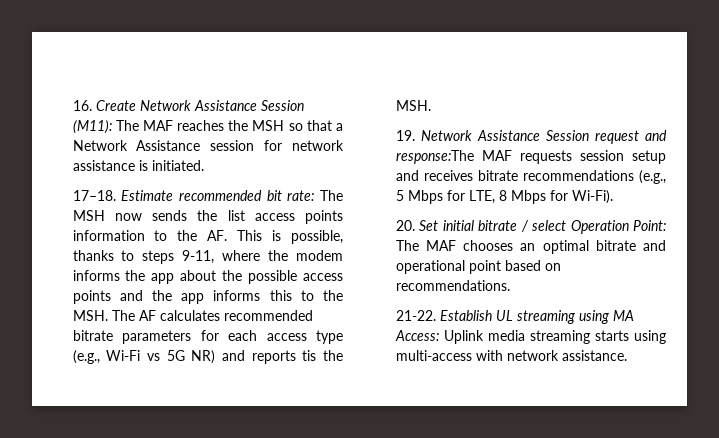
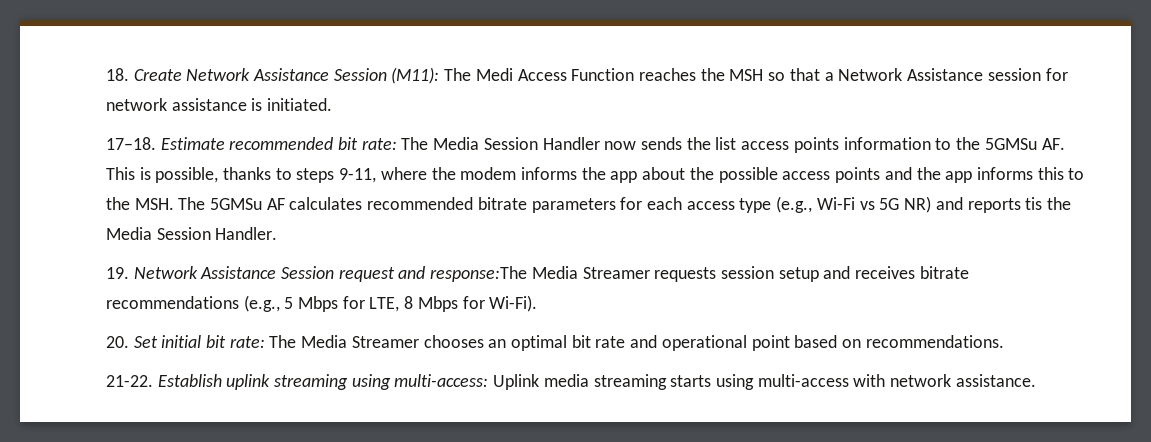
- 16. Create Network Assistance Session (M11): The MAF reaches the MSH so that a Network Assistance session for network assistance is initiated.
+ 18. Create Network Assistance Session (M11): The Medi Access Function reaches the MSH so that a Network Assistance session for network assistance is initiated.
- Estimate recommended bit rate: The MSH now sends the list access points information to the AF. This is possible, thanks to steps 9-11, where the modem informs the app about the possible access points and the app informs this to the MSH. The AF calculates recommended bitrate parameters for each access type (e.g., Wi-Fi vs 5G NR) and reports tis the MSH.
+ Estimate recommended bit rate: The Media Session Handler now sends the list access points information to the 5GMSu AF. This is possible, thanks to steps 9-11, where the modem informs the app about the possible access points and the app informs this to the MSH. The 5GMSu AF calculates recommended bitrate parameters for each access type (e.g., Wi-Fi vs 5G NR) and reports tis the Media Session Handler.
- 19. Network Assistance Session request and response:The MAF requests session setup and receives bitrate recommendations (e.g., 5 Mbps for LTE, 8 Mbps for Wi-Fi).
+ 19. Network Assistance Session request and response:The Media Streamer requests session setup and receives bitrate recommendations (e.g., 5 Mbps for LTE, 8 Mbps for Wi-Fi).
- 20. Set initial bitrate / select Operation Point: The MAF chooses an optimal bitrate and operational point based on recommendations.
+ 20. Set initial bit rate: The Media Streamer chooses an optimal bit rate and operational point based on recommendations.
- Establish UL streaming using MA Access: Uplink media streaming starts using multi-access with network assistance.
+ Establish uplink streaming using multi-access: Uplink media streaming starts using multi-access with network assistance.

